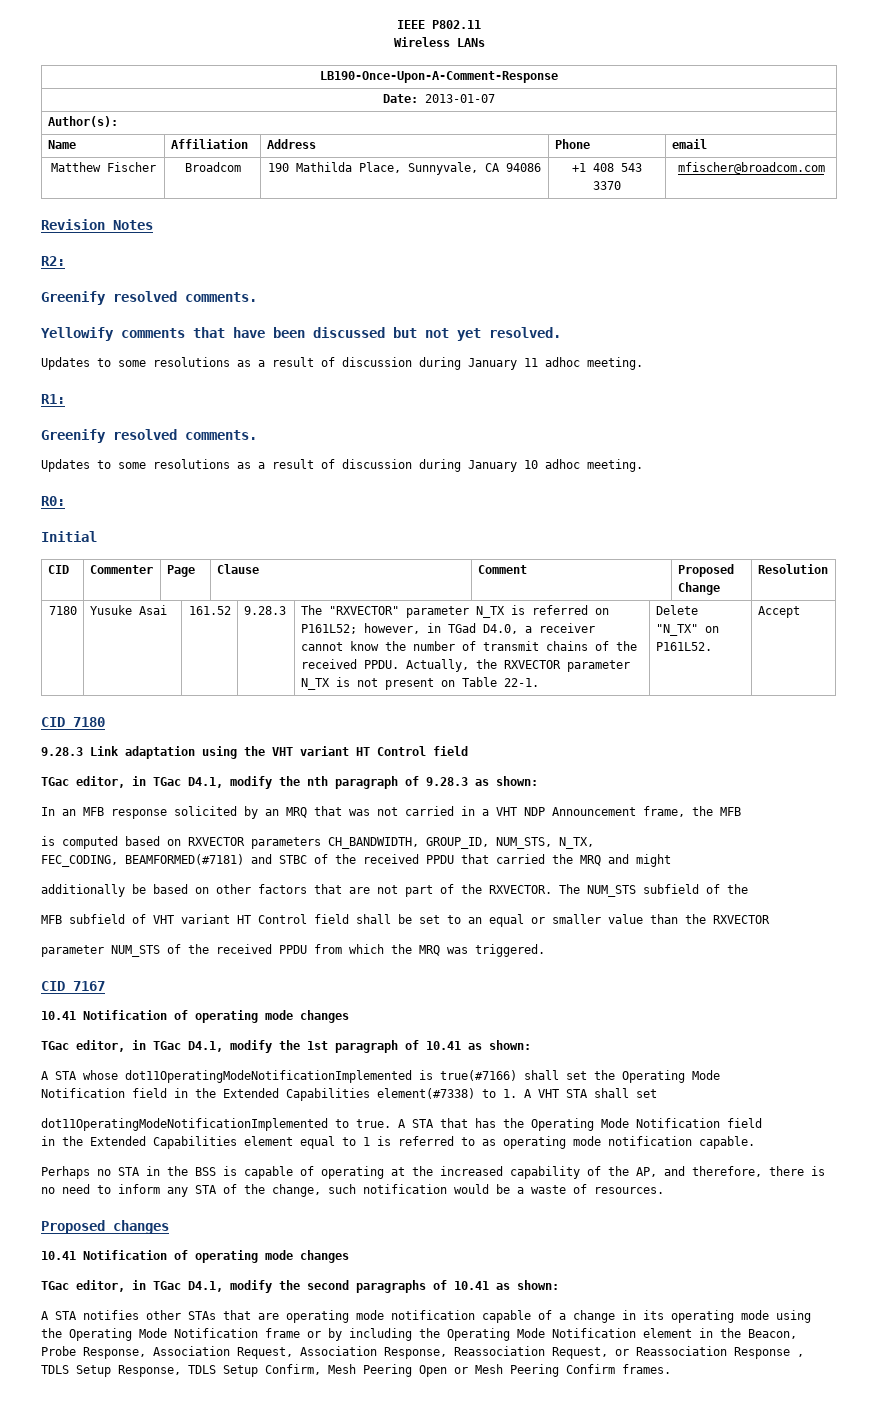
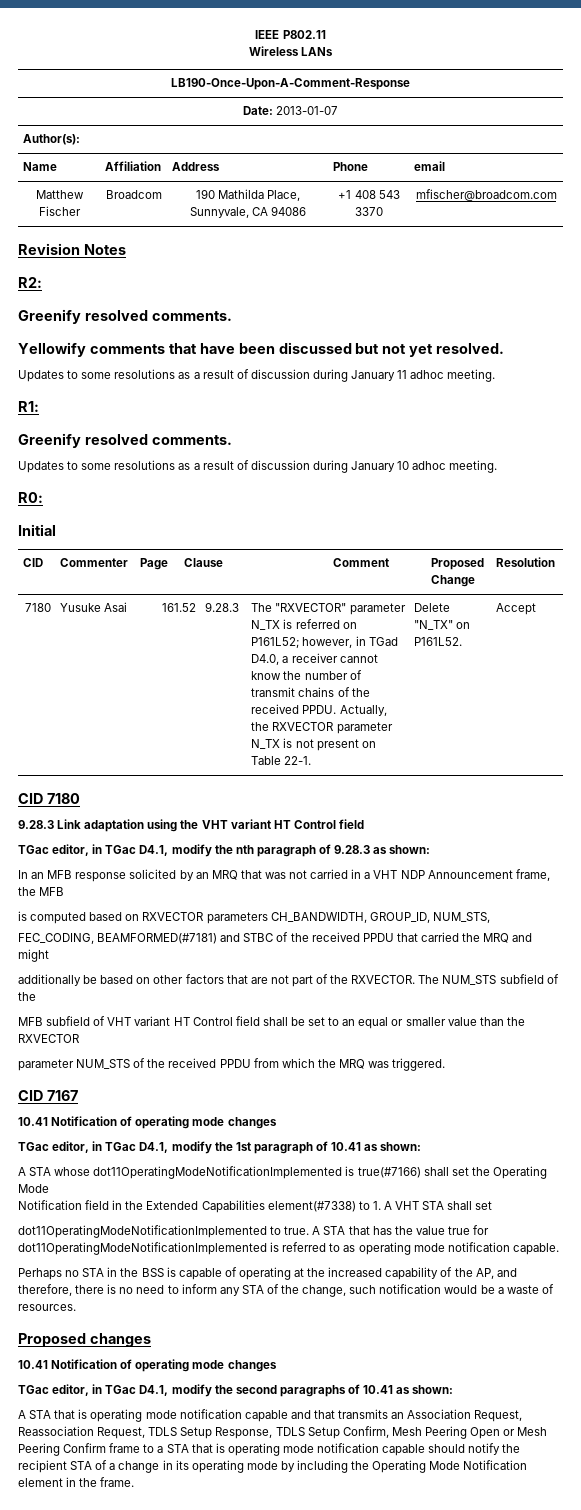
- is computed based on RXVECTOR parameters CH_BANDWIDTH, GROUP_ID, NUM_STS, N_TX,
+ is computed based on RXVECTOR parameters CH_BANDWIDTH, GROUP_ID, NUM_STS,
- A STA that has the Operating Mode Notification field
- in the Extended Capabilities element equal to 1 is referred to as operating mode notification capable.
+ A STA that has the value true for dot11OperatingModeNotificationImplemented is referred to as operating mode notification capable.
- A STA notifies other STAs that are operating mode notification capable of a change in its operating mode using the Operating Mode Notification frame or by including the Operating Mode Notification element in the Beacon, Probe Response, Association Request, Association Response, Reassociation Request, or Reassociation Response , TDLS Setup Response, TDLS Setup Confirm, Mesh Peering Open or Mesh Peering Confirm frames.
+ A STA that is operating mode notification capable and that transmits an Association Request, Reassociation Request, TDLS Setup Response, TDLS Setup Confirm, Mesh Peering Open or Mesh Peering Confirm frame to a STA that is operating mode notification capable should notify the recipient STA of a change in its operating mode by including the Operating Mode Notification element in the frame.

